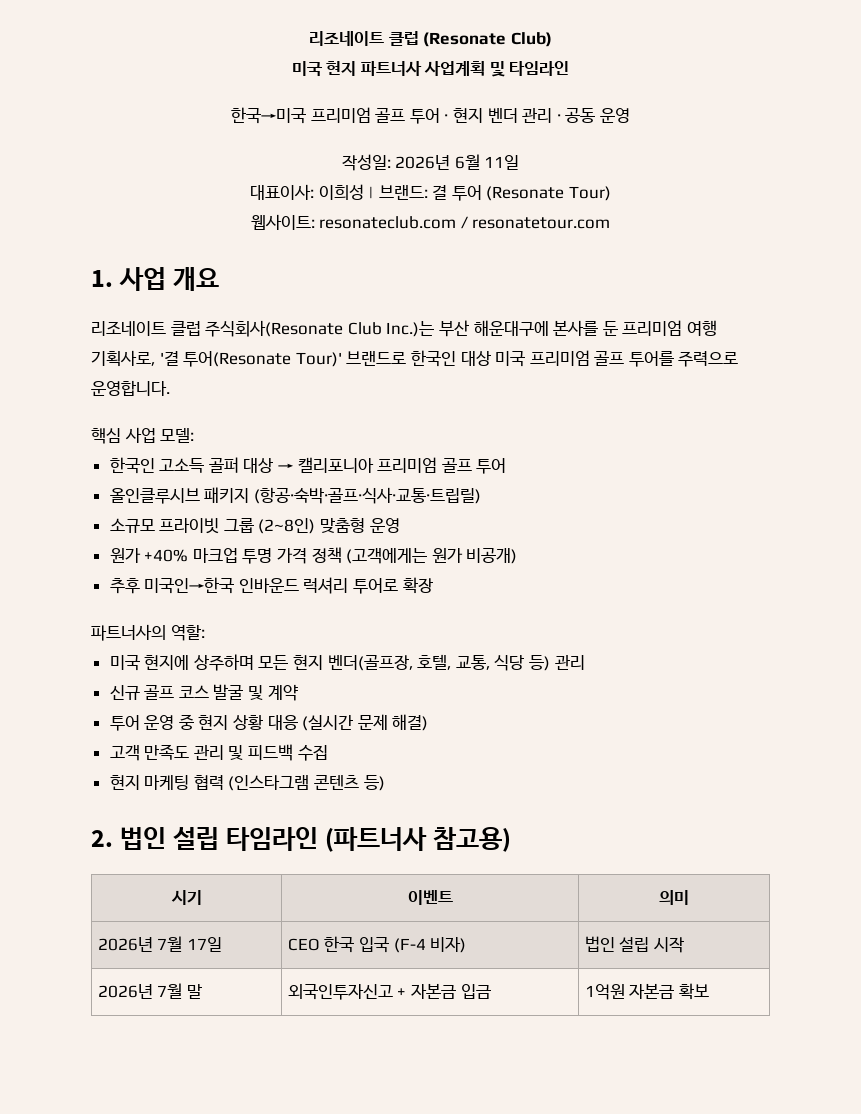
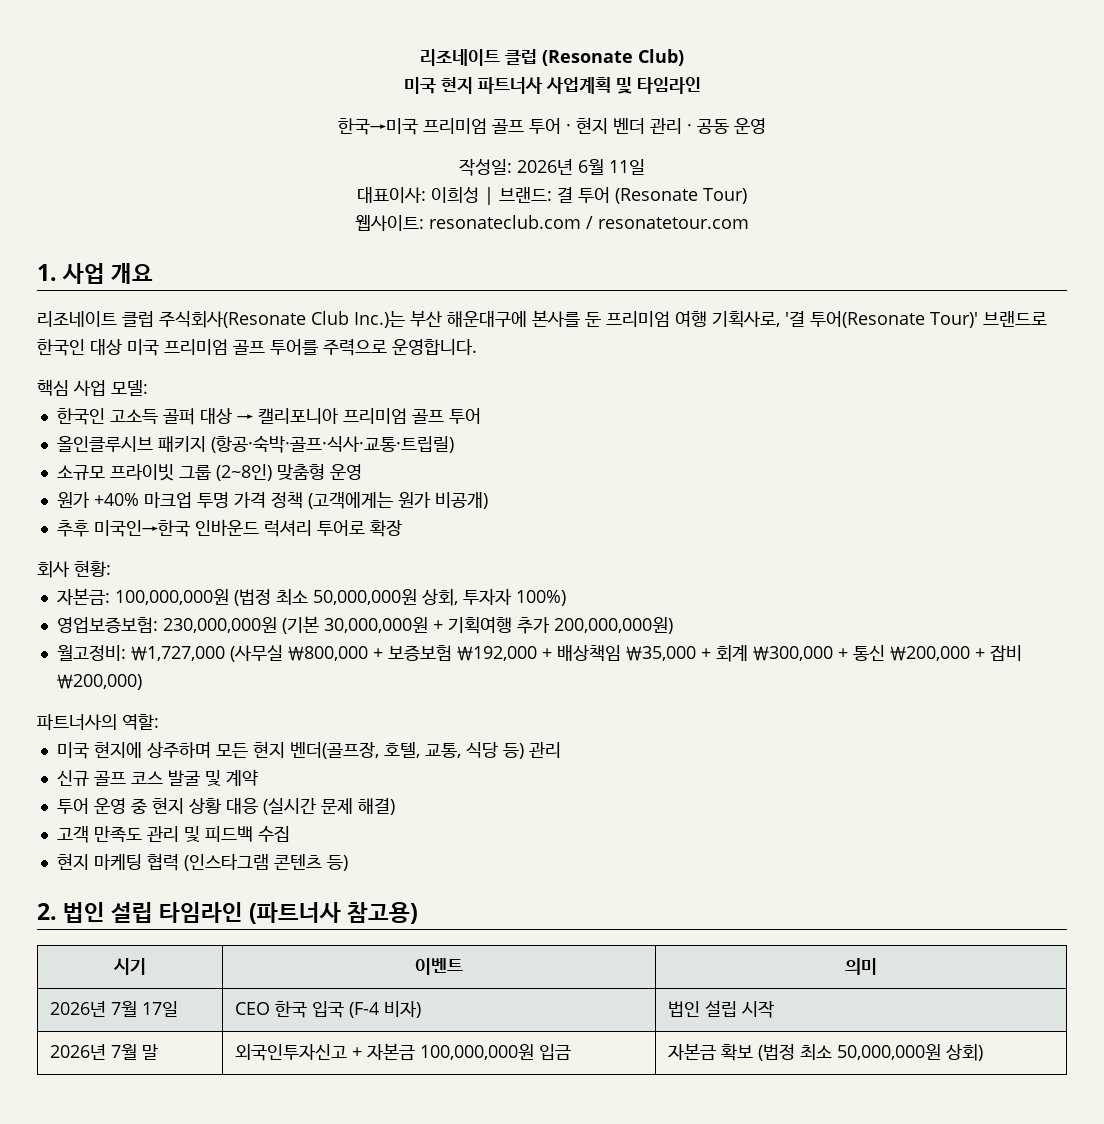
+ 회사 현황:
+ 자본금: 100,000,000원 (법정 최소 50,000,000원 상회, 투자자 100%)
+ 영업보증보험: 230,000,000원 (기본 30,000,000원 + 기획여행 추가 200,000,000원)
+ 월고정비: ₩1,727,000 (사무실 ₩800,000 + 보증보험 ₩192,000 + 배상책임 ₩35,000 + 회계 ₩300,000 + 통신 ₩200,000 + 잡비 ₩200,000)
- 2026년 7월 말 | 외국인투자신고 + 자본금 입금 | 1억원 자본금 확보
+ 2026년 7월 말 | 외국인투자신고 + 자본금 100,000,000원 입금 | 자본금 확보 (법정 최소 50,000,000원 상회)

